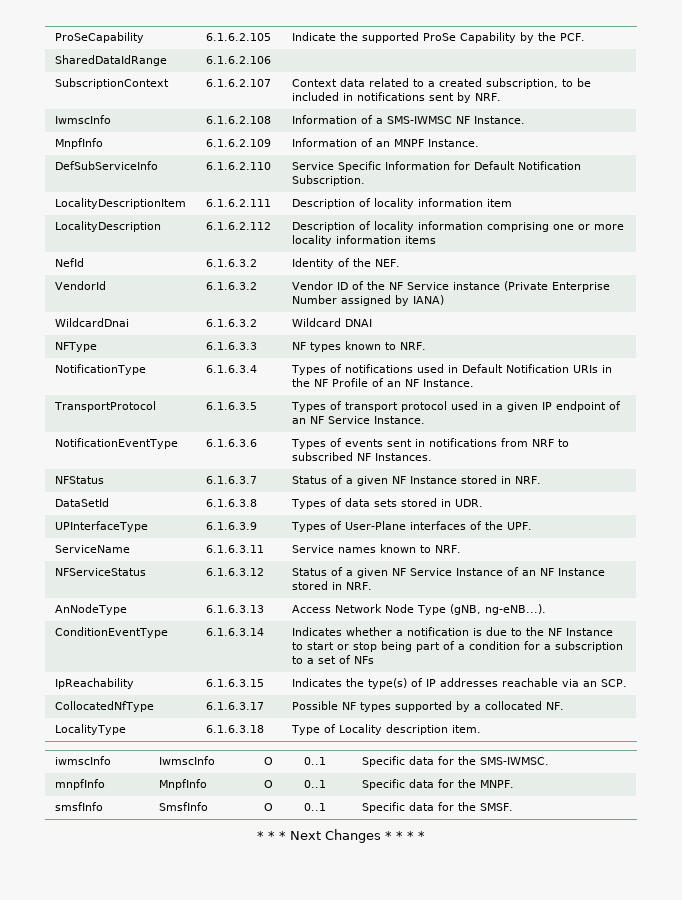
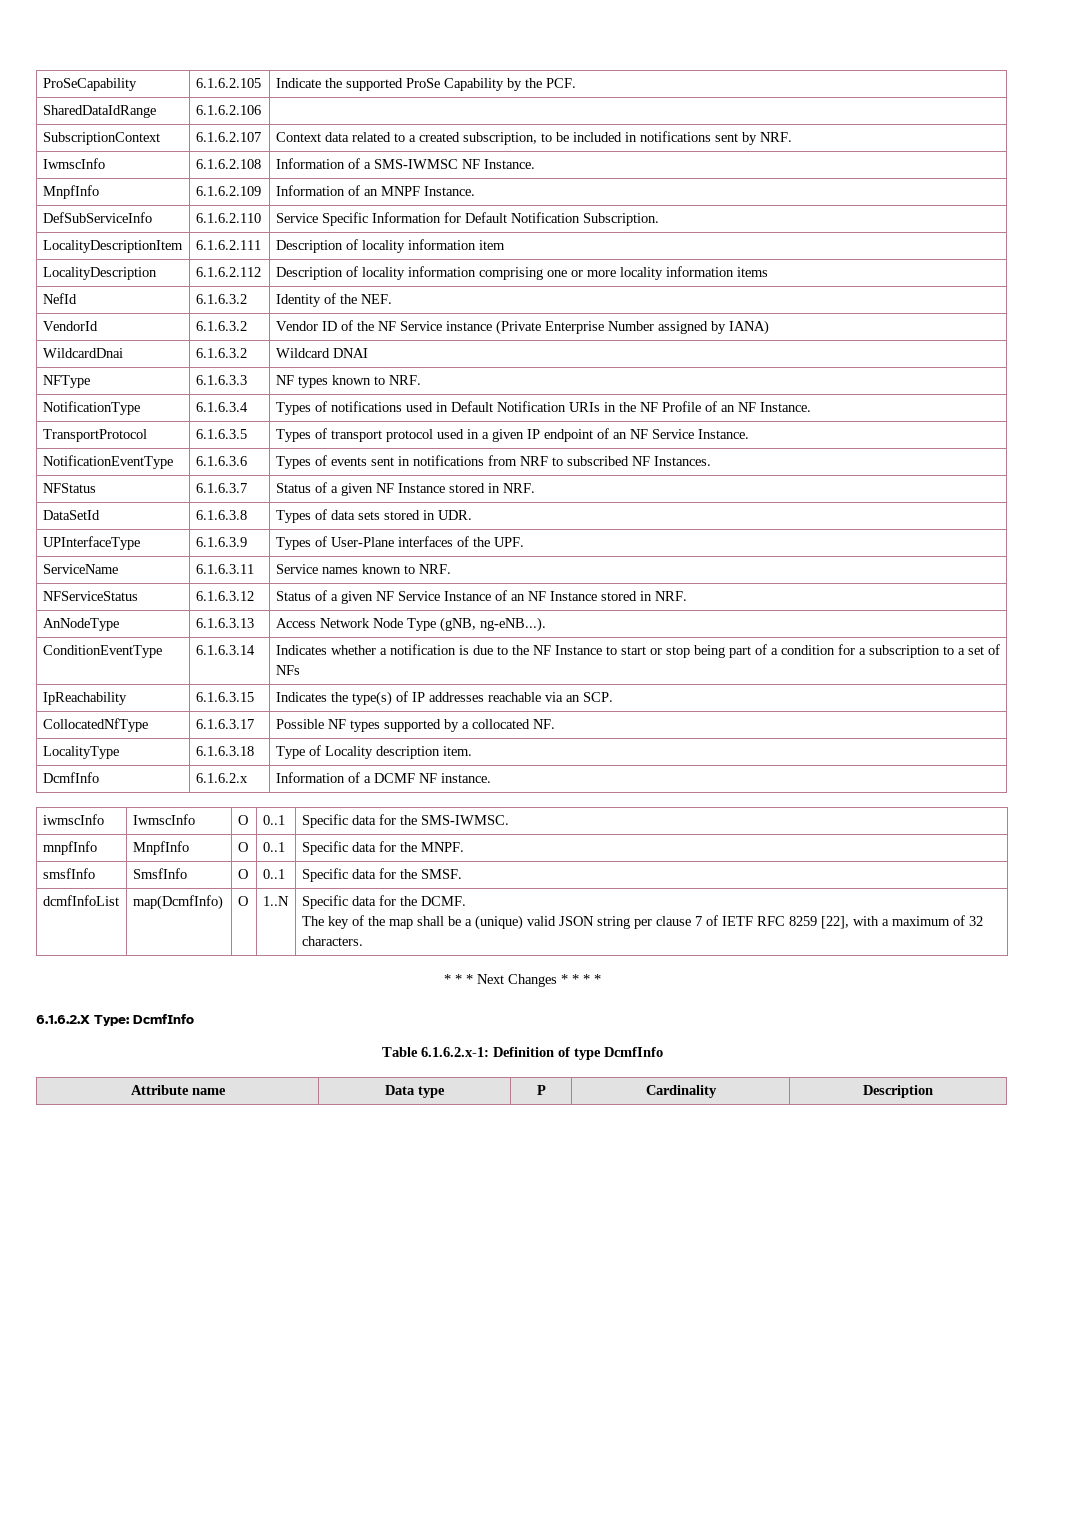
+ DcmfInfo | 6.1.6.2.x | Information of a DCMF NF instance.
+ dcmfInfoList | map(DcmfInfo) | O | 1..N | Specific data for the DCMF.
+ The key of the map shall be a (unique) valid JSON string per clause 7 of IETF RFC 8259 [22], with a maximum of 32 characters.
+ 6.1.6.2.X Type: DcmfInfo
+ Table 6.1.6.2.x-1: Definition of type DcmfInfo
+ Attribute name | Data type | P | Cardinality | Description

